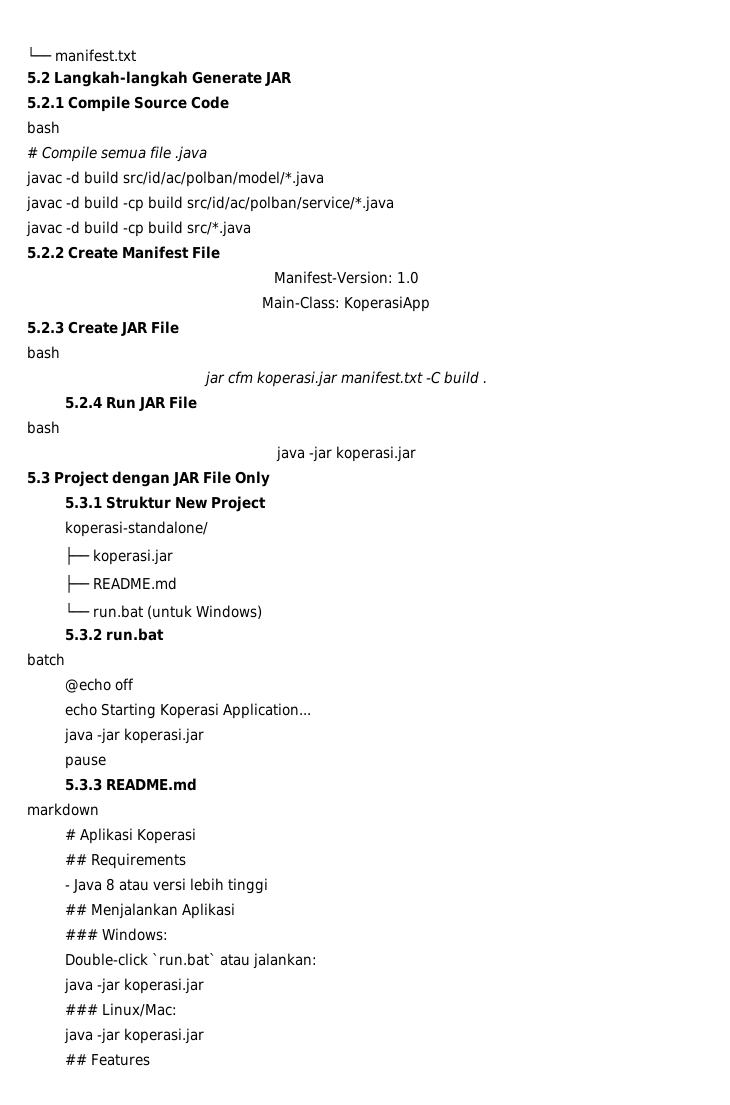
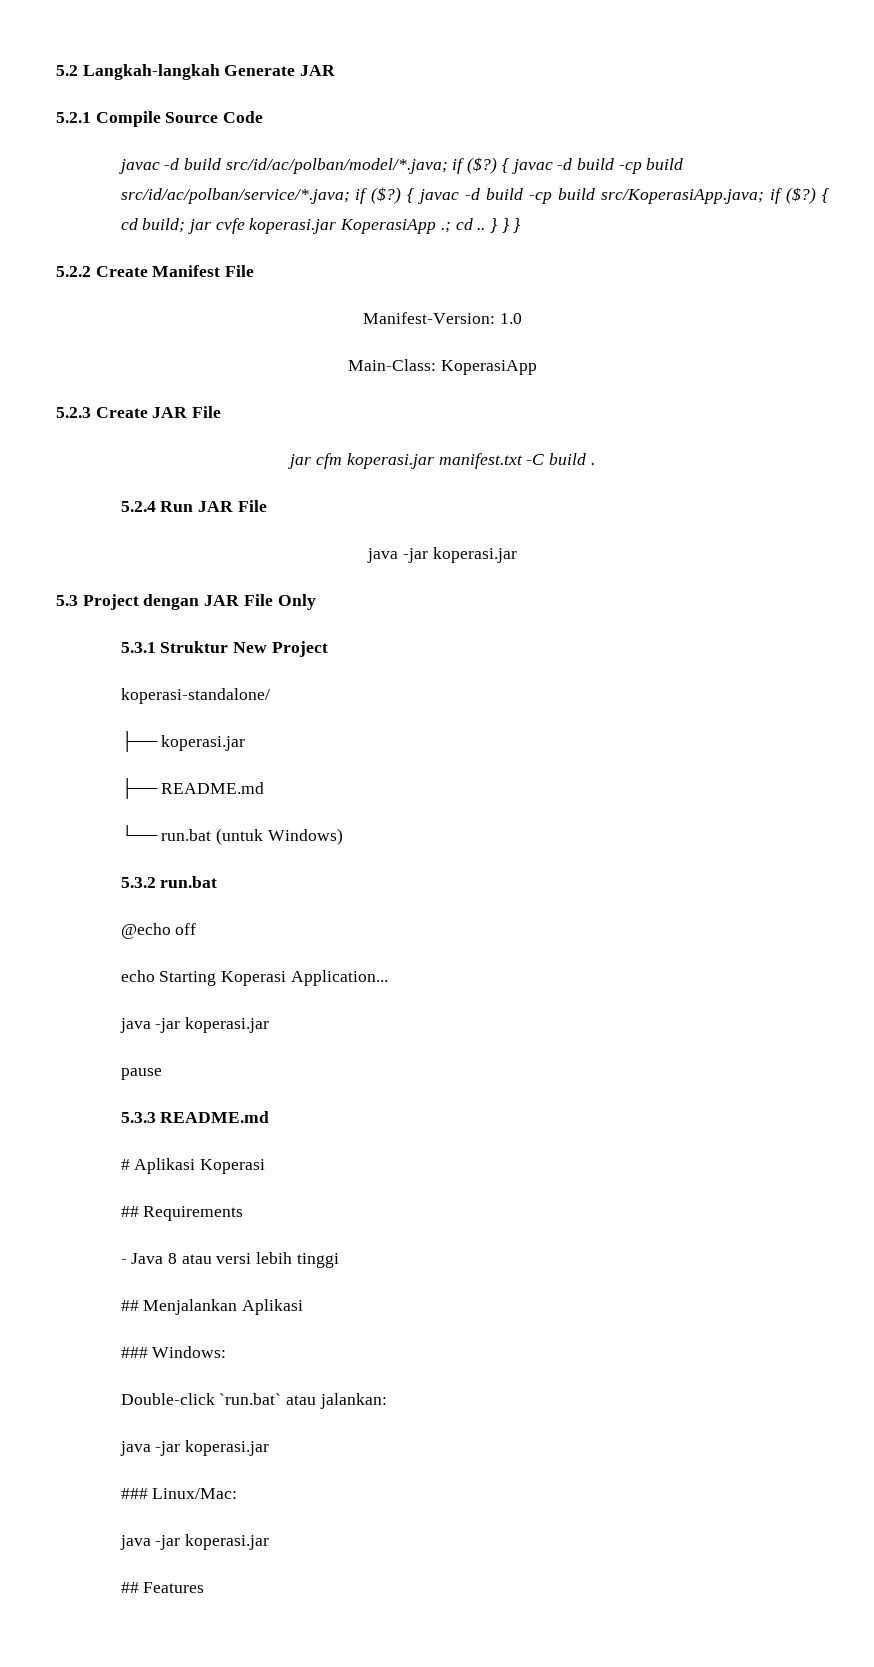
- └── manifest.txt
  5.2.1 Compile Source Code
- bash
- # Compile semua file .java
- javac -d build src/id/ac/polban/model/*.java
- javac -d build -cp build src/id/ac/polban/service/*.java
- javac -d build -cp build src/*.java
+ javac -d build src/id/ac/polban/model/*.java; if ($?) { javac -d build -cp build src/id/ac/polban/service/*.java; if ($?) { javac -d build -cp build src/KoperasiApp.java; if ($?) { cd build; jar cvfe koperasi.jar KoperasiApp .; cd .. } } }
  5.2.3 Create JAR File
- bash
  5.2.4 Run JAR File
- bash
- batch
- markdown

